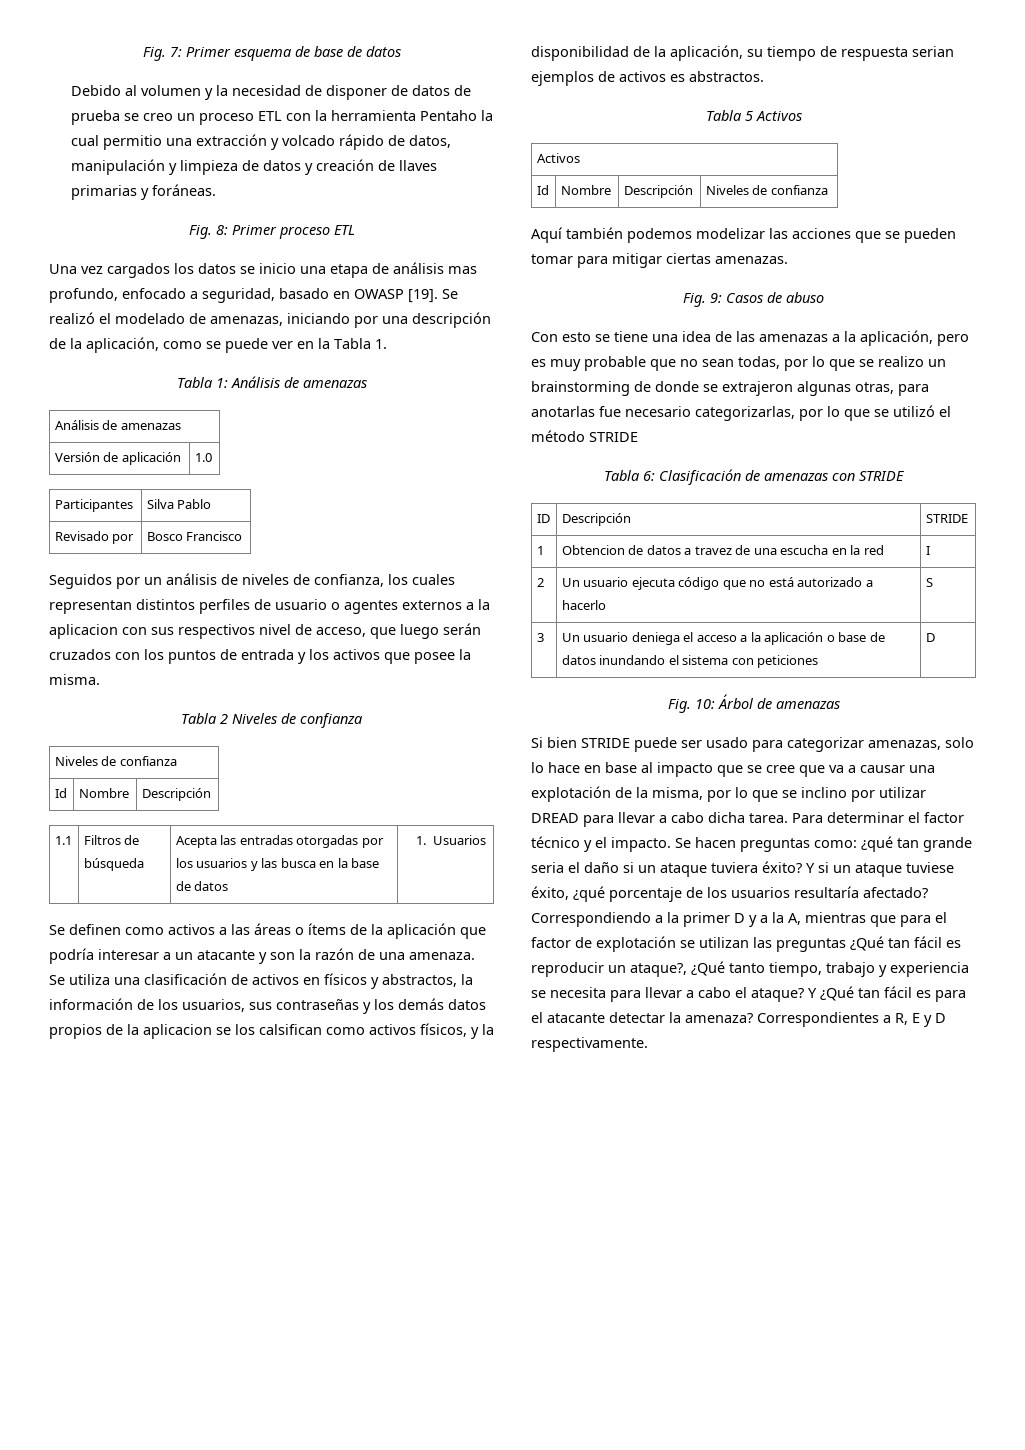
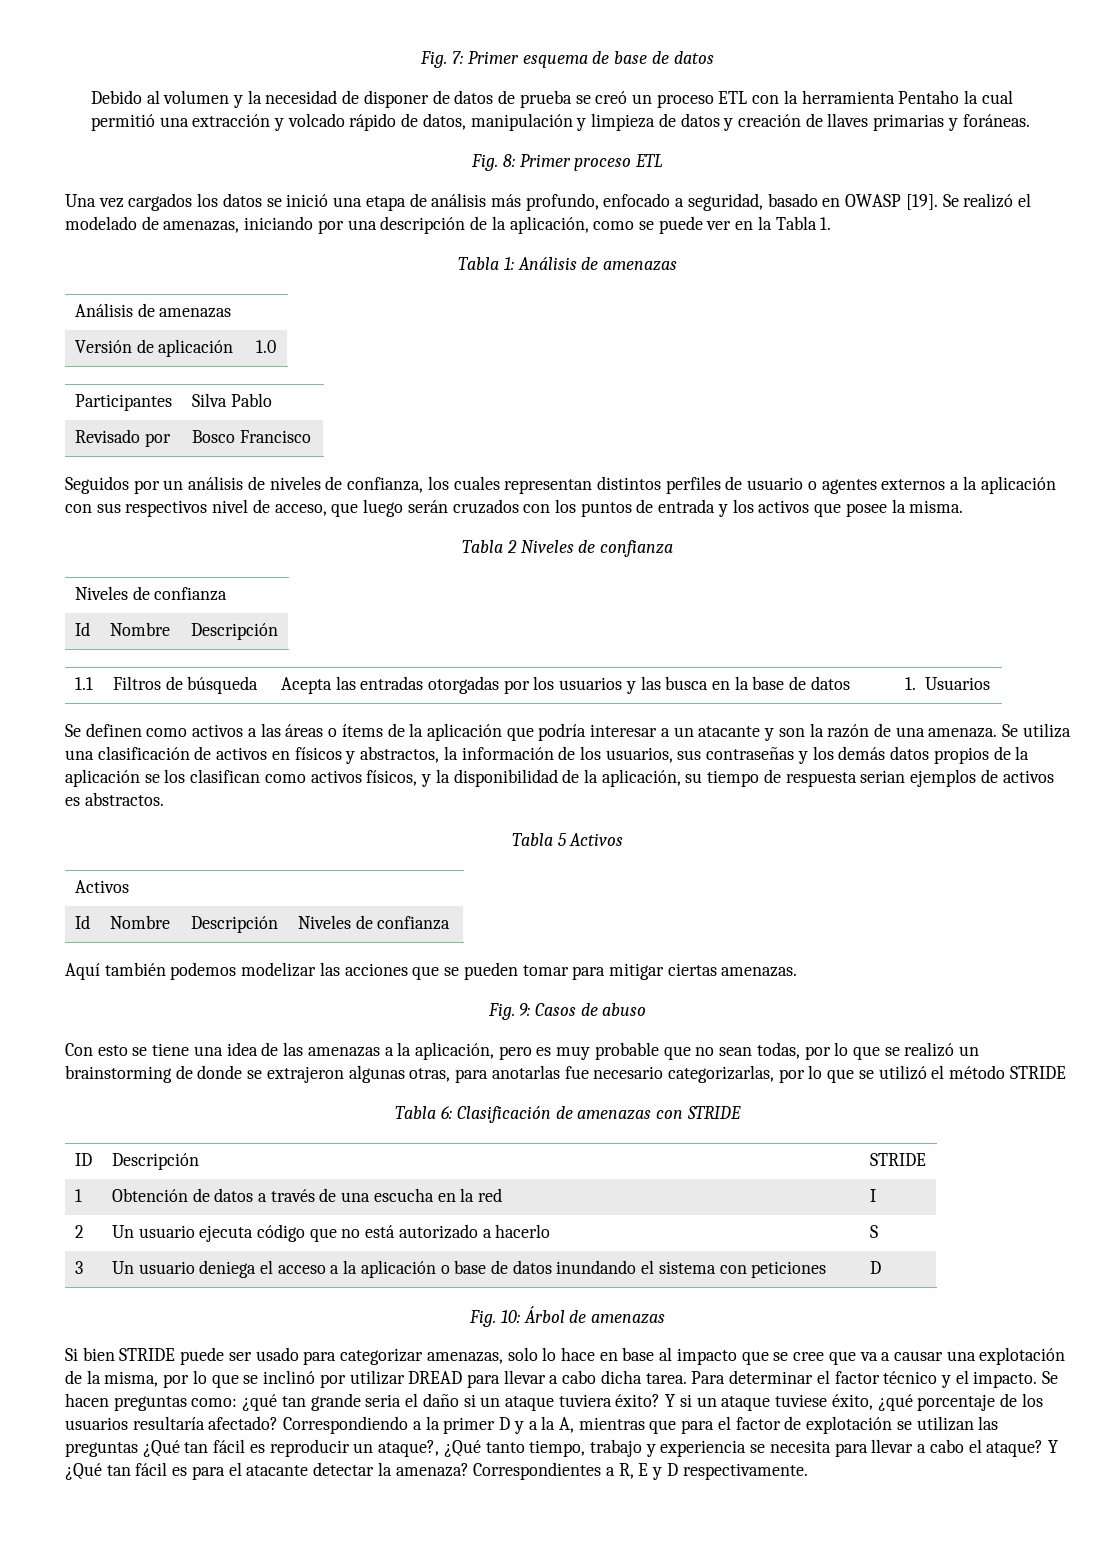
- Debido al volumen y la necesidad de disponer de datos de prueba se creo un proceso ETL con la herramienta Pentaho la cual permitio una extracción y volcado rápido de datos, manipulación y limpieza de datos y creación de llaves primarias y foráneas.
+ Debido al volumen y la necesidad de disponer de datos de prueba se creó un proceso ETL con la herramienta Pentaho la cual permitió una extracción y volcado rápido de datos, manipulación y limpieza de datos y creación de llaves primarias y foráneas.
- Una vez cargados los datos se inicio una etapa de análisis mas profundo, enfocado a seguridad, basado en OWASP [19].
+ Una vez cargados los datos se inició una etapa de análisis más profundo, enfocado a seguridad, basado en OWASP [19].
- Seguidos por un análisis de niveles de confianza, los cuales representan distintos perfiles de usuario o agentes externos a la aplicacion con sus respectivos nivel de acceso, que luego serán cruzados con los puntos de entrada y los activos que posee la misma.
+ Seguidos por un análisis de niveles de confianza, los cuales representan distintos perfiles de usuario o agentes externos a la aplicación con sus respectivos nivel de acceso, que luego serán cruzados con los puntos de entrada y los activos que posee la misma.
- Se utiliza una clasificación de activos en físicos y abstractos, la información de los usuarios, sus contraseñas y los demás datos propios de la aplicacion se los calsifican como activos físicos, y la disponibilidad de la aplicación, su tiempo de respuesta serian ejemplos de activos es abstractos.
+ Se utiliza una clasificación de activos en físicos y abstractos, la información de los usuarios, sus contraseñas y los demás datos propios de la aplicación se los clasifican como activos físicos, y la disponibilidad de la aplicación, su tiempo de respuesta serian ejemplos de activos es abstractos.
- Con esto se tiene una idea de las amenazas a la aplicación, pero es muy probable que no sean todas, por lo que se realizo un brainstorming de donde se extrajeron algunas otras, para anotarlas fue necesario categorizarlas, por lo que se utilizó el método STRIDE
+ Con esto se tiene una idea de las amenazas a la aplicación, pero es muy probable que no sean todas, por lo que se realizó un brainstorming de donde se extrajeron algunas otras, para anotarlas fue necesario categorizarlas, por lo que se utilizó el método STRIDE
- 1 | Obtencion de datos a travez de una escucha en la red | I
+ 1 | Obtención de datos a través de una escucha en la red | I
- Si bien STRIDE puede ser usado para categorizar amenazas, solo lo hace en base al impacto que se cree que va a causar una explotación de la misma, por lo que se inclino por utilizar DREAD para llevar a cabo dicha tarea.
+ Si bien STRIDE puede ser usado para categorizar amenazas, solo lo hace en base al impacto que se cree que va a causar una explotación de la misma, por lo que se inclinó por utilizar DREAD para llevar a cabo dicha tarea.

